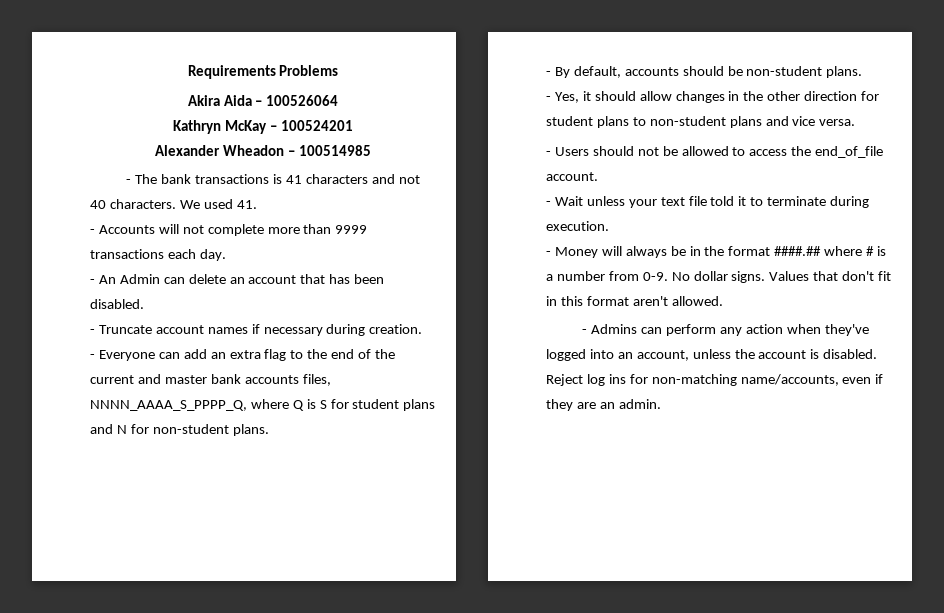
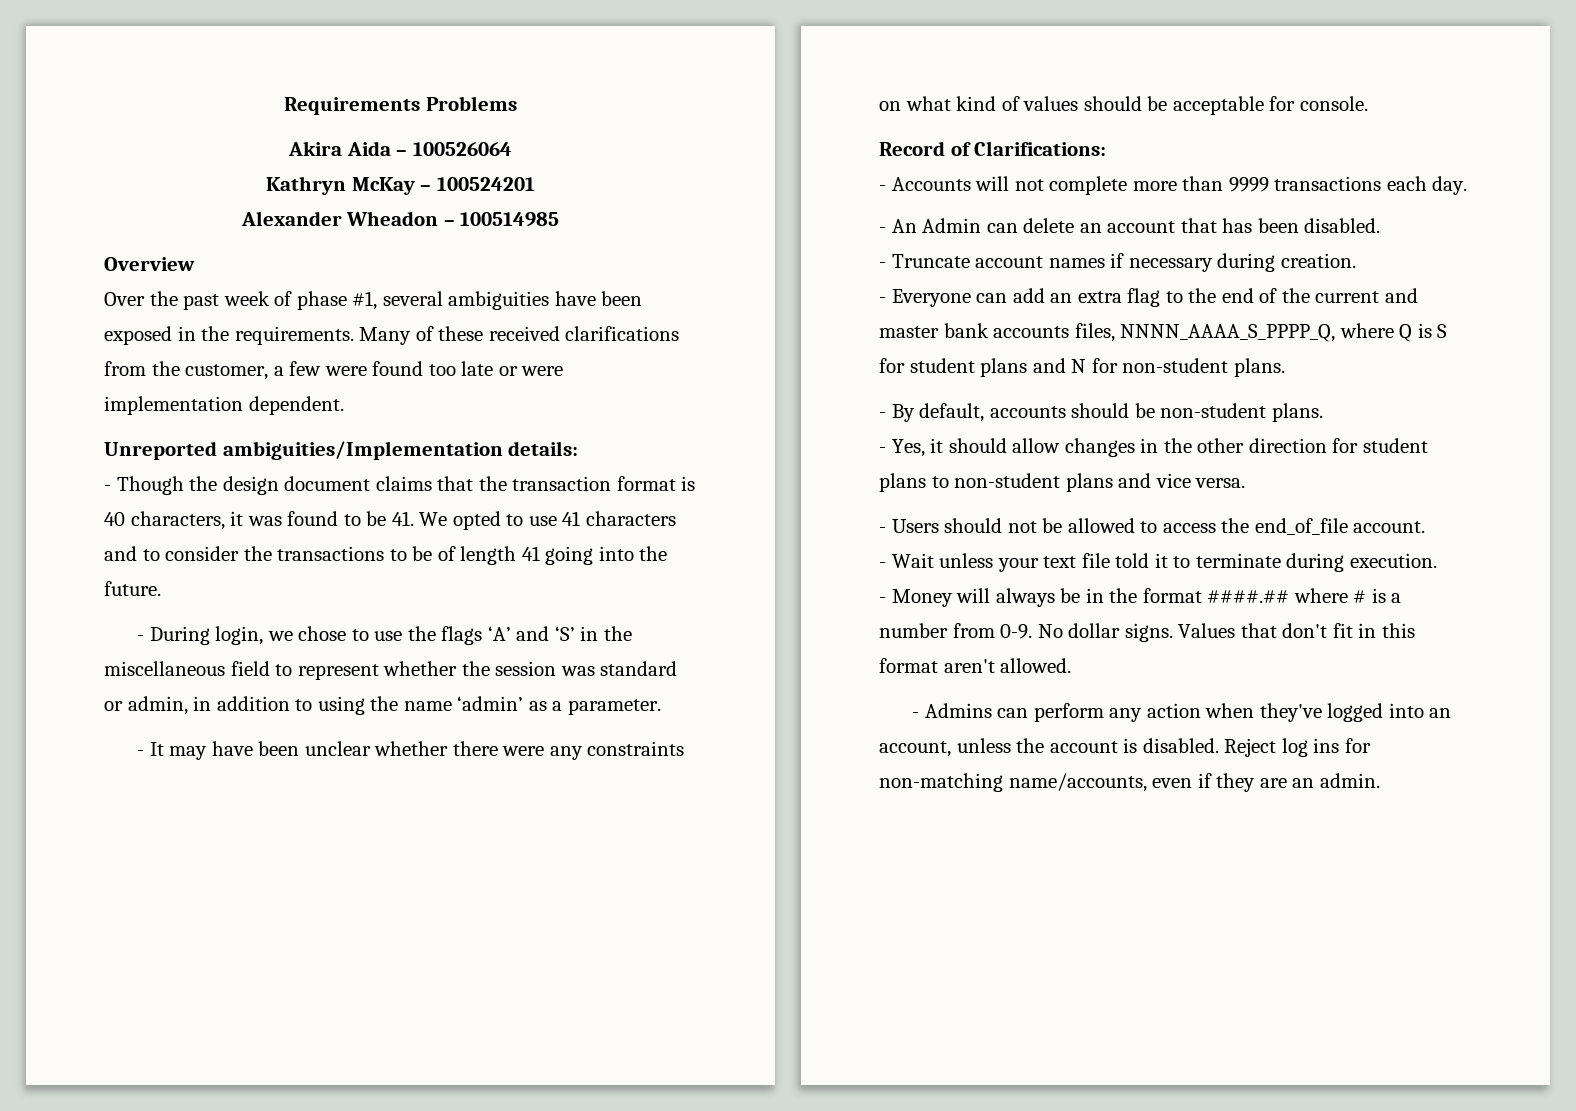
- - The bank transactions is 41 characters and not 40 characters. We used 41.
+ Overview
+ Over the past week of phase #1, several ambiguities have been exposed in the requirements. Many of these received clarifications from the customer, a few were found too late or were implementation dependent.
+ Unreported ambiguities/Implementation details:
+ - Though the design document claims that the transaction format is 40 characters, it was found to be 41. We opted to use 41 characters and to consider the transactions to be of length 41 going into the future.
+ - During login, we chose to use the flags ‘A’ and ‘S’ in the miscellaneous field to represent whether the session was standard or admin, in addition to using the name ‘admin’ as a parameter.
+ - It may have been unclear whether there were any constraints on what kind of values should be acceptable for console.
+ Record of Clarifications:

